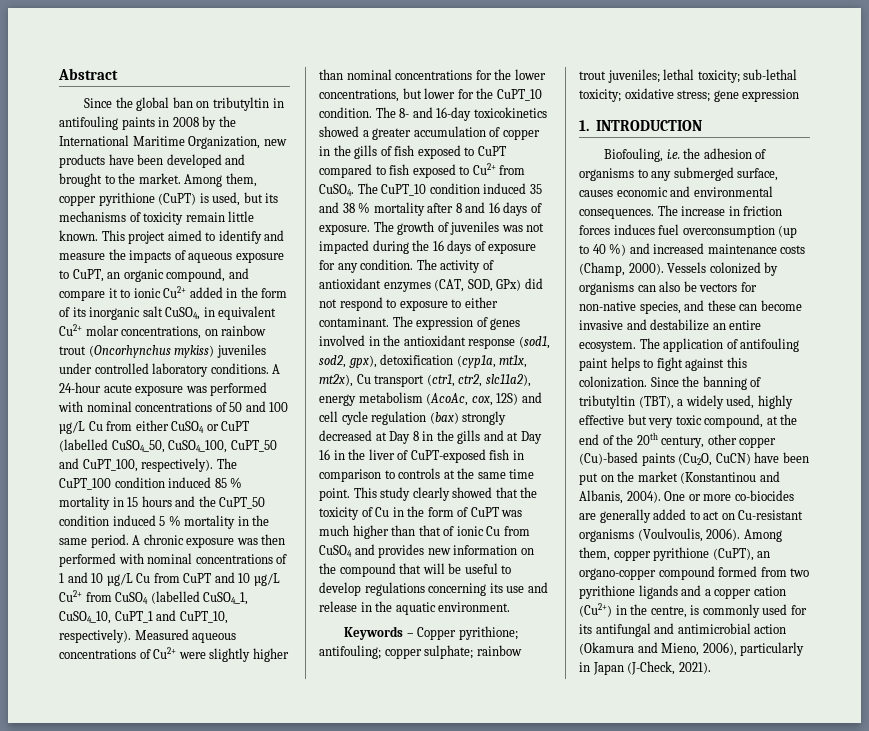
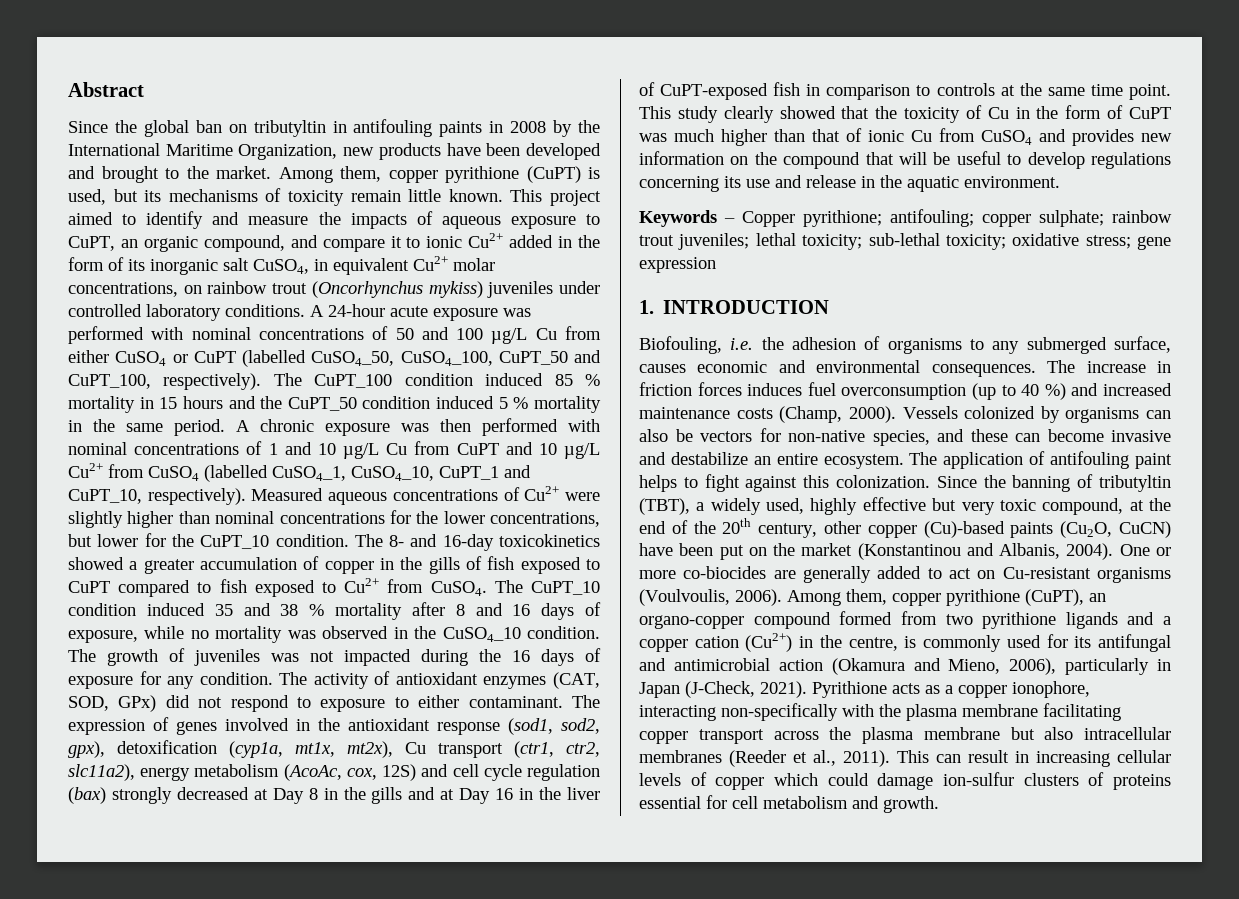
- The CuPT_10 condition induced 35 and 38 % mortality after 8 and 16 days of exposure.
+ The CuPT_10 condition induced 35 and 38 % mortality after 8 and 16 days of exposure, while no mortality was observed in the CuSO4_10 condition.
+ Pyrithione acts as a copper ionophore, interacting non-specifically with the plasma membrane facilitating copper transport across the plasma membrane but also intracellular membranes (Reeder et al., 2011). This can result in increasing cellular levels of copper which could damage ion-sulfur clusters of proteins essential for cell metabolism and growth.

